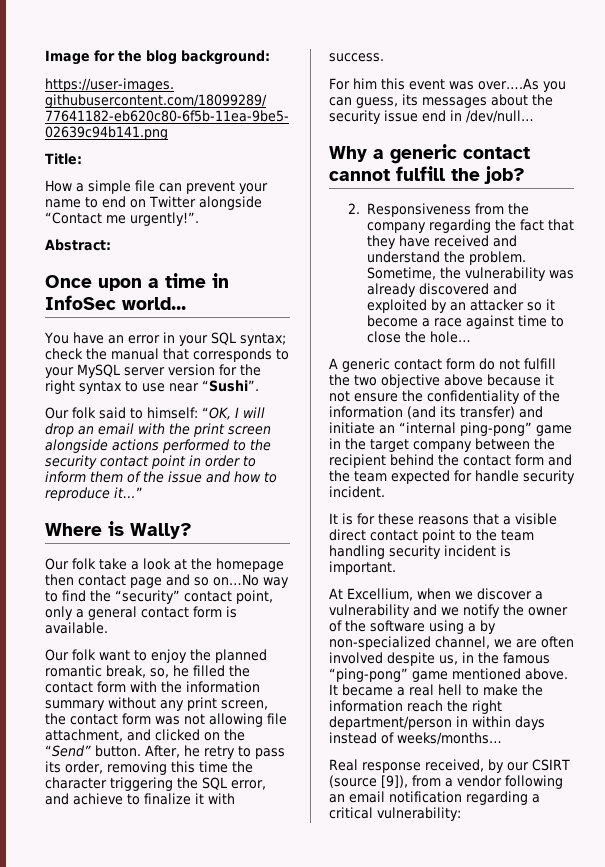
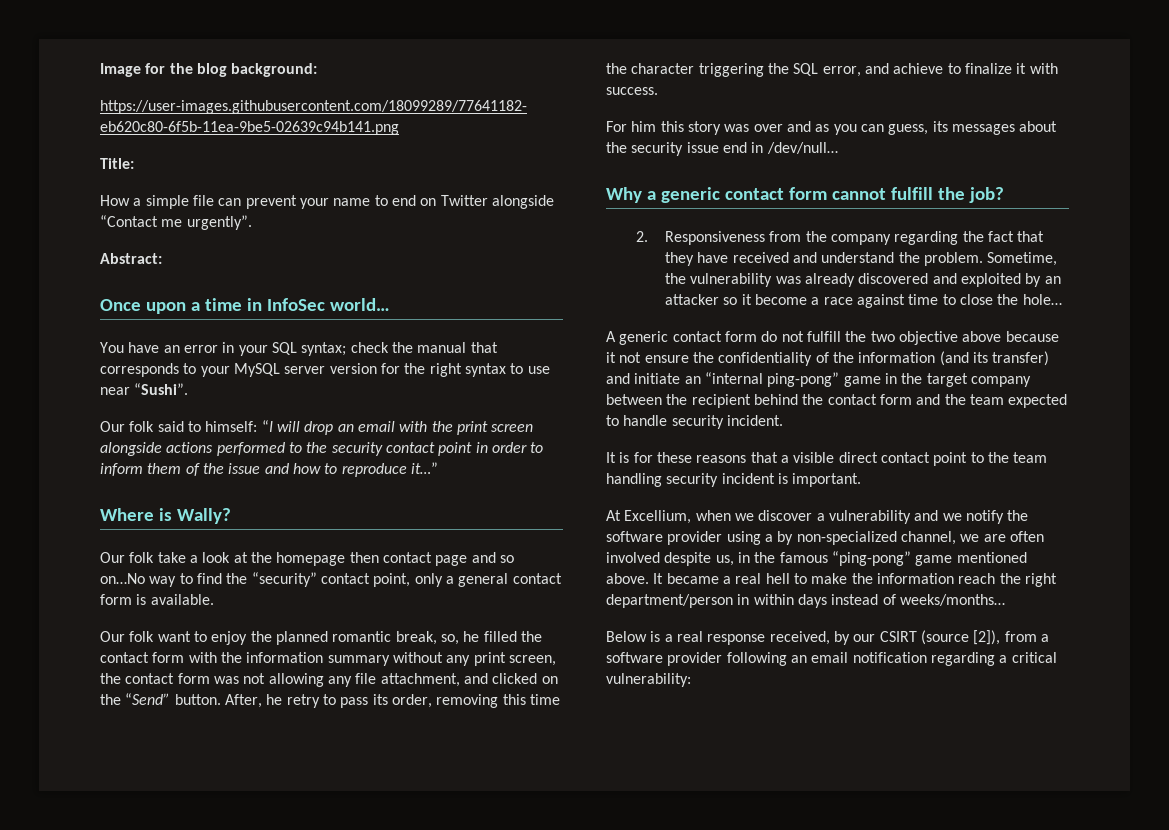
- How a simple file can prevent your name to end on Twitter alongside “Contact me urgently!”.
+ How a simple file can prevent your name to end on Twitter alongside “Contact me urgently”.
- Our folk said to himself: “OK, I will drop an email with the print screen alongside actions performed to the security contact point in order to inform them of the issue and how to reproduce it…”
+ Our folk said to himself: “I will drop an email with the print screen alongside actions performed to the security contact point in order to inform them of the issue and how to reproduce it…”
- Our folk want to enjoy the planned romantic break, so, he filled the contact form with the information summary without any print screen, the contact form was not allowing file attachment, and clicked on the “Send” button.
+ Our folk want to enjoy the planned romantic break, so, he filled the contact form with the information summary without any print screen, the contact form was not allowing any file attachment, and clicked on the “Send” button.
- For him this event was over….As you can guess, its messages about the security issue end in /dev/null…
+ For him this story was over and as you can guess, its messages about the security issue end in /dev/null…
- Why a generic contact cannot fulfill the job?
+ Why a generic contact form cannot fulfill the job?
- A generic contact form do not fulfill the two objective above because it not ensure the confidentiality of the information (and its transfer) and initiate an “internal ping-pong” game in the target company between the recipient behind the contact form and the team expected for handle security incident.
+ A generic contact form do not fulfill the two objective above because it not ensure the confidentiality of the information (and its transfer) and initiate an “internal ping-pong” game in the target company between the recipient behind the contact form and the team expected to handle security incident.
- At Excellium, when we discover a vulnerability and we notify the owner of the software using a by non-specialized channel, we are often involved despite us, in the famous “ping-pong” game mentioned above.
+ At Excellium, when we discover a vulnerability and we notify the software provider using a by non-specialized channel, we are often involved despite us, in the famous “ping-pong” game mentioned above.
- Real response received, by our CSIRT (source [9]), from a vendor following an email notification regarding a critical vulnerability:
+ Below is a real response received, by our CSIRT (source [2]), from a software provider following an email notification regarding a critical vulnerability:

